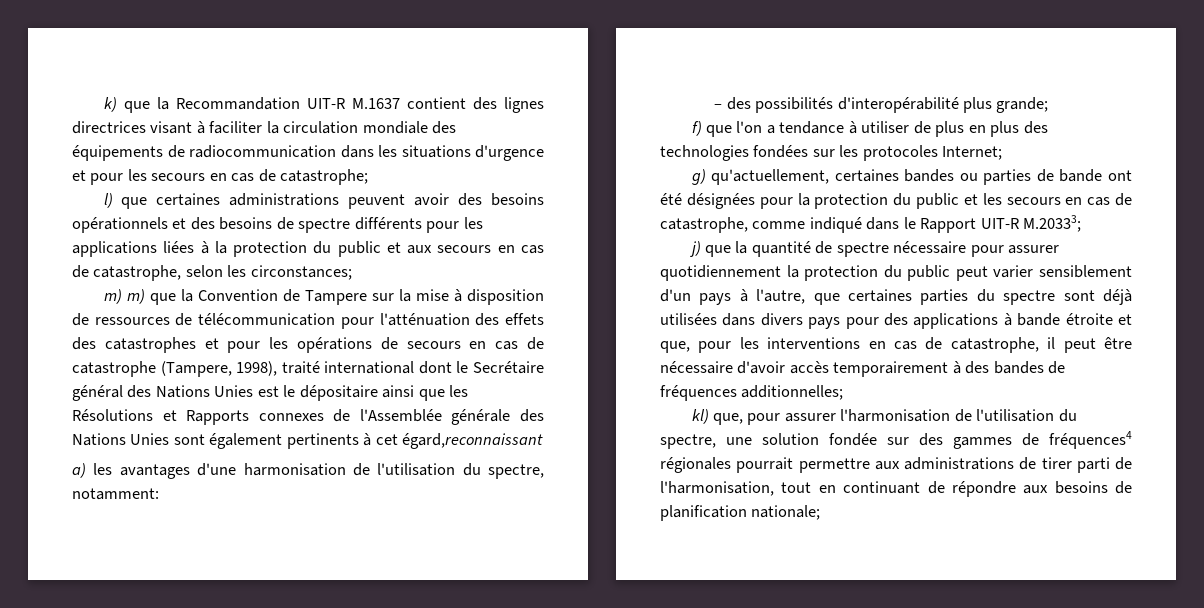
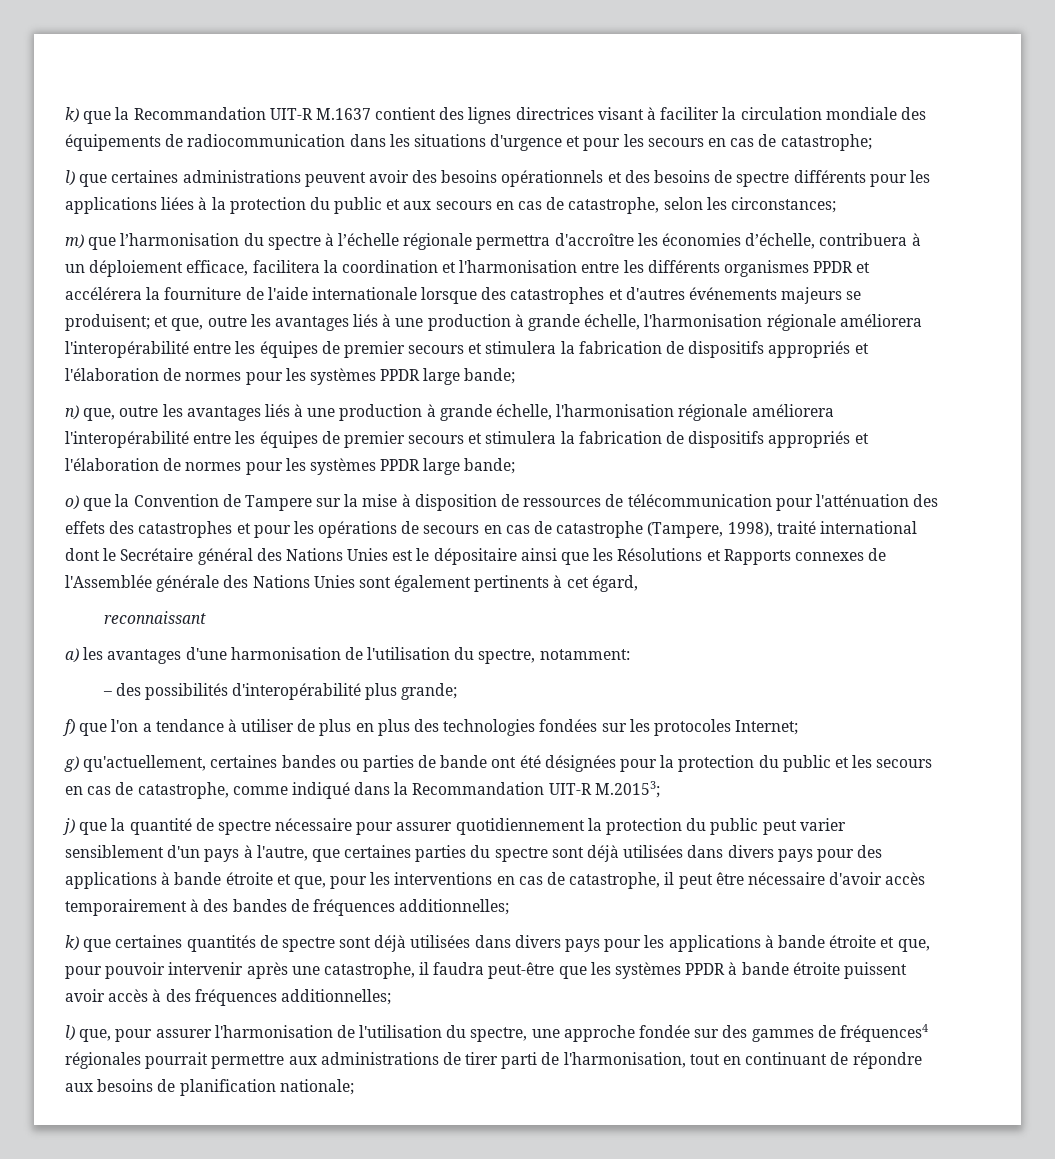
- m) m) que la Convention de Tampere sur la mise à disposition de ressources de télécommunication pour l'atténuation des effets des catastrophes et pour les opérations de secours en cas de catastrophe (Tampere, 1998), traité international dont le Secrétaire général des Nations Unies est le dépositaire ainsi que les Résolutions et Rapports connexes de l'Assemblée générale des Nations Unies sont également pertinents à cet égard,reconnaissant
+ m) que l’harmonisation du spectre à l’échelle régionale permettra d'accroître les économies d’échelle, contribuera à un déploiement efficace, facilitera la coordination et l'harmonisation entre les différents organismes PPDR et accélérera la fourniture de l'aide internationale lorsque des catastrophes et d'autres événements majeurs se produisent; et que, outre les avantages liés à une production à grande échelle, l'harmonisation régionale améliorera l'interopérabilité entre les équipes de premier secours et stimulera la fabrication de dispositifs appropriés et l'élaboration de normes pour les systèmes PPDR large bande;
+ n) que, outre les avantages liés à une production à grande échelle, l'harmonisation régionale améliorera l'interopérabilité entre les équipes de premier secours et stimulera la fabrication de dispositifs appropriés et l'élaboration de normes pour les systèmes PPDR large bande;
+ o) que la Convention de Tampere sur la mise à disposition de ressources de télécommunication pour l'atténuation des effets des catastrophes et pour les opérations de secours en cas de catastrophe (Tampere, 1998), traité international dont le Secrétaire général des Nations Unies est le dépositaire ainsi que les Résolutions et Rapports connexes de l'Assemblée générale des Nations Unies sont également pertinents à cet égard,
+ reconnaissant
- g) qu'actuellement, certaines bandes ou parties de bande ont été désignées pour la protection du public et les secours en cas de catastrophe, comme indiqué dans le Rapport UIT-R M.20333;
+ g) qu'actuellement, certaines bandes ou parties de bande ont été désignées pour la protection du public et les secours en cas de catastrophe, comme indiqué dans la Recommandation UIT-R M.20153;
- kl) que, pour assurer l'harmonisation de l'utilisation du spectre, une solution fondée sur des gammes de fréquences4 régionales pourrait permettre aux administrations de tirer parti de l'harmonisation, tout en continuant de répondre aux besoins de planification nationale;
+ k) que certaines quantités de spectre sont déjà utilisées dans divers pays pour les applications à bande étroite et que, pour pouvoir intervenir après une catastrophe, il faudra peut-être que les systèmes PPDR à bande étroite puissent avoir accès à des fréquences additionnelles;
+ l) que, pour assurer l'harmonisation de l'utilisation du spectre, une approche fondée sur des gammes de fréquences4 régionales pourrait permettre aux administrations de tirer parti de l'harmonisation, tout en continuant de répondre aux besoins de planification nationale;

